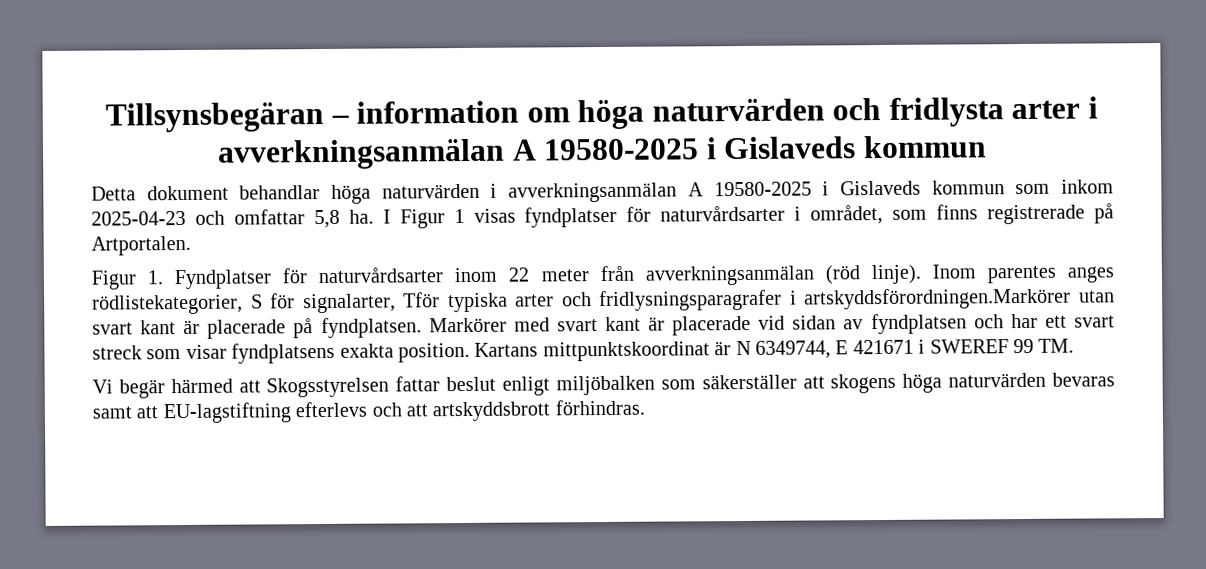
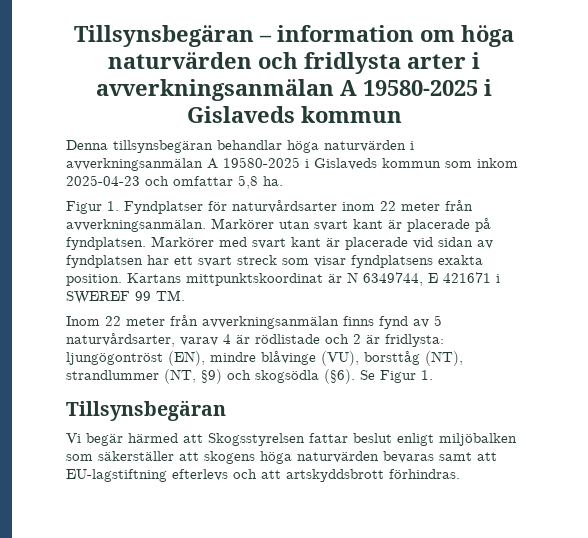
- Detta dokument behandlar höga naturvärden i avverkningsanmälan A 19580-2025 i Gislaveds kommun som inkom 2025-04-23 och omfattar 5,8 ha. I Figur 1 visas fyndplatser för naturvårdsarter i området, som finns registrerade på Artportalen.
+ Denna tillsynsbegäran behandlar höga naturvärden i avverkningsanmälan A 19580-2025 i Gislaveds kommun som inkom 2025-04-23 och omfattar 5,8 ha.
- Figur 1. Fyndplatser för naturvårdsarter inom 22 meter från avverkningsanmälan (röd linje). Inom parentes anges rödlistekategorier, S för signalarter, Tför typiska arter och fridlysningsparagrafer i artskyddsförordningen.Markörer utan svart kant är placerade på fyndplatsen.
+ Figur 1. Fyndplatser för naturvårdsarter inom 22 meter från avverkningsanmälan. Markörer utan svart kant är placerade på fyndplatsen.
- Markörer med svart kant är placerade vid sidan av fyndplatsen och har ett svart streck som visar fyndplatsens exakta position.
+ Markörer med svart kant är placerade vid sidan av fyndplatsen har ett svart streck som visar fyndplatsens exakta position.
+ Inom 22 meter från avverkningsanmälan finns fynd av 5 naturvårdsarter, varav 4 är rödlistade och 2 är fridlysta: ljungögontröst (EN), mindre blåvinge (VU), borsttåg (NT), strandlummer (NT, §9) och skogsödla (§6). Se Figur 1.
+ Tillsynsbegäran

